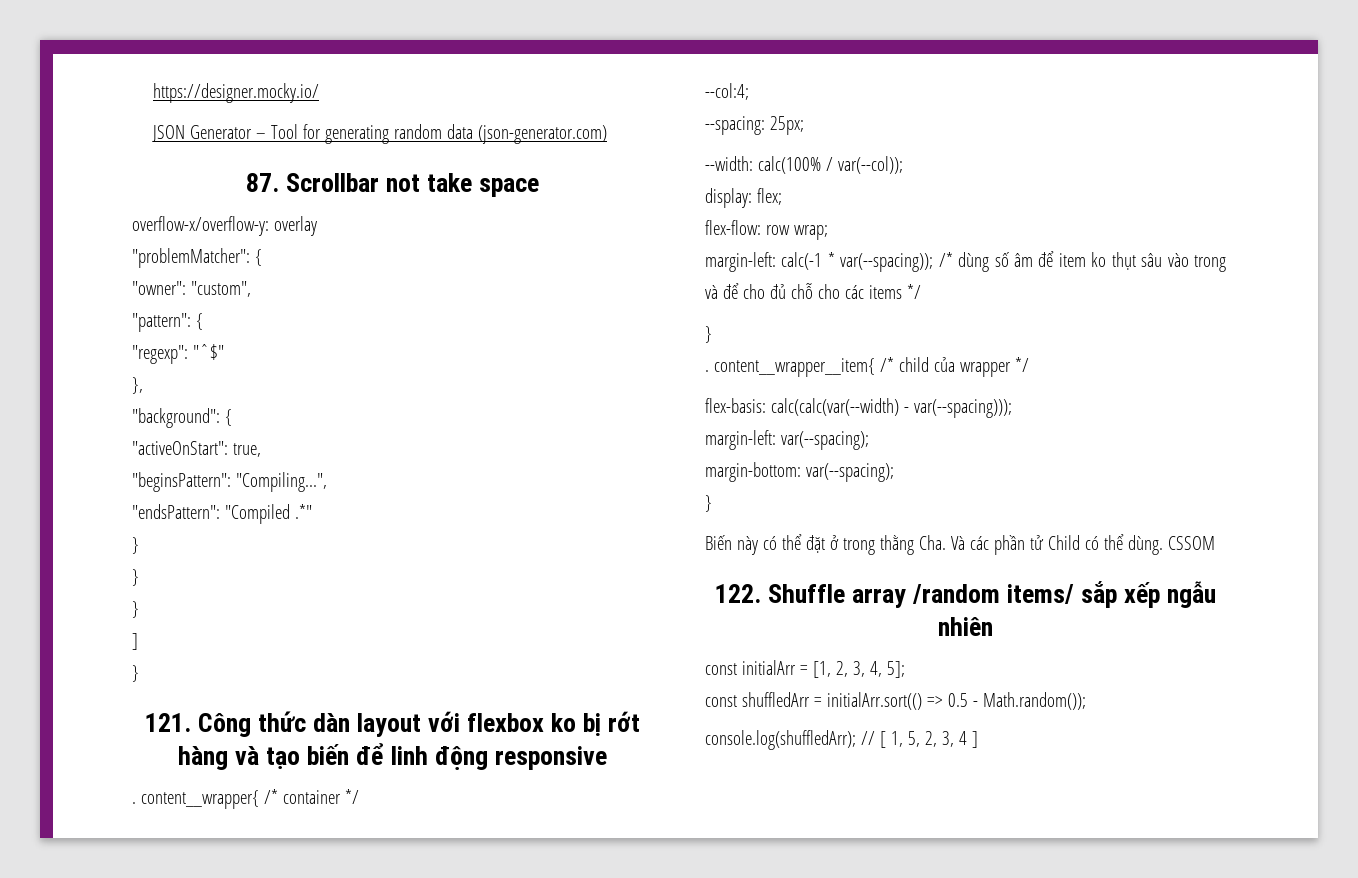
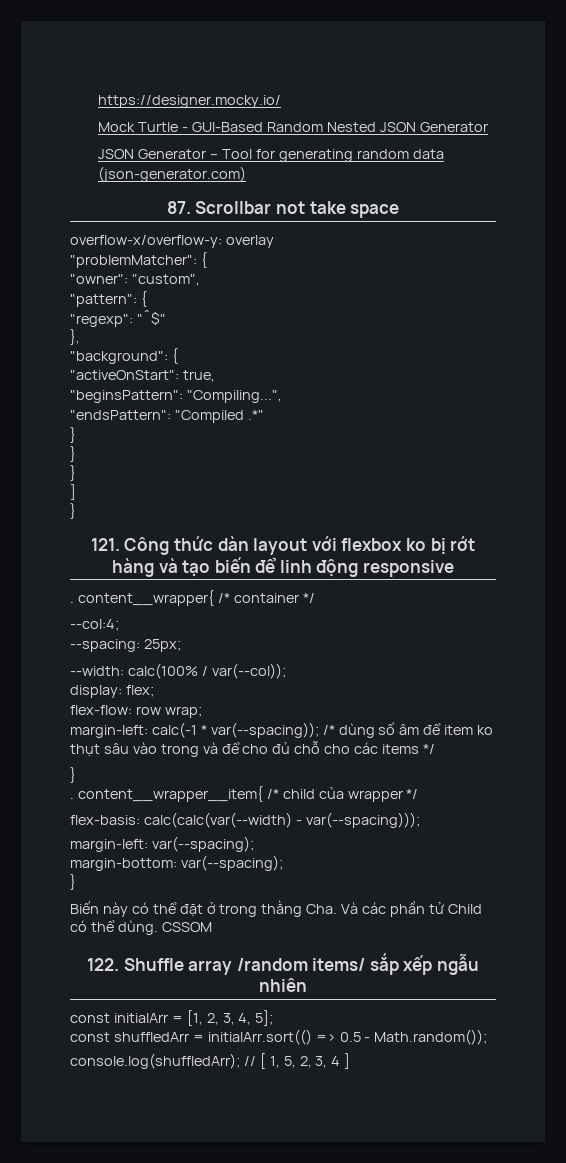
+ Mock Turtle - GUI-Based Random Nested JSON Generator

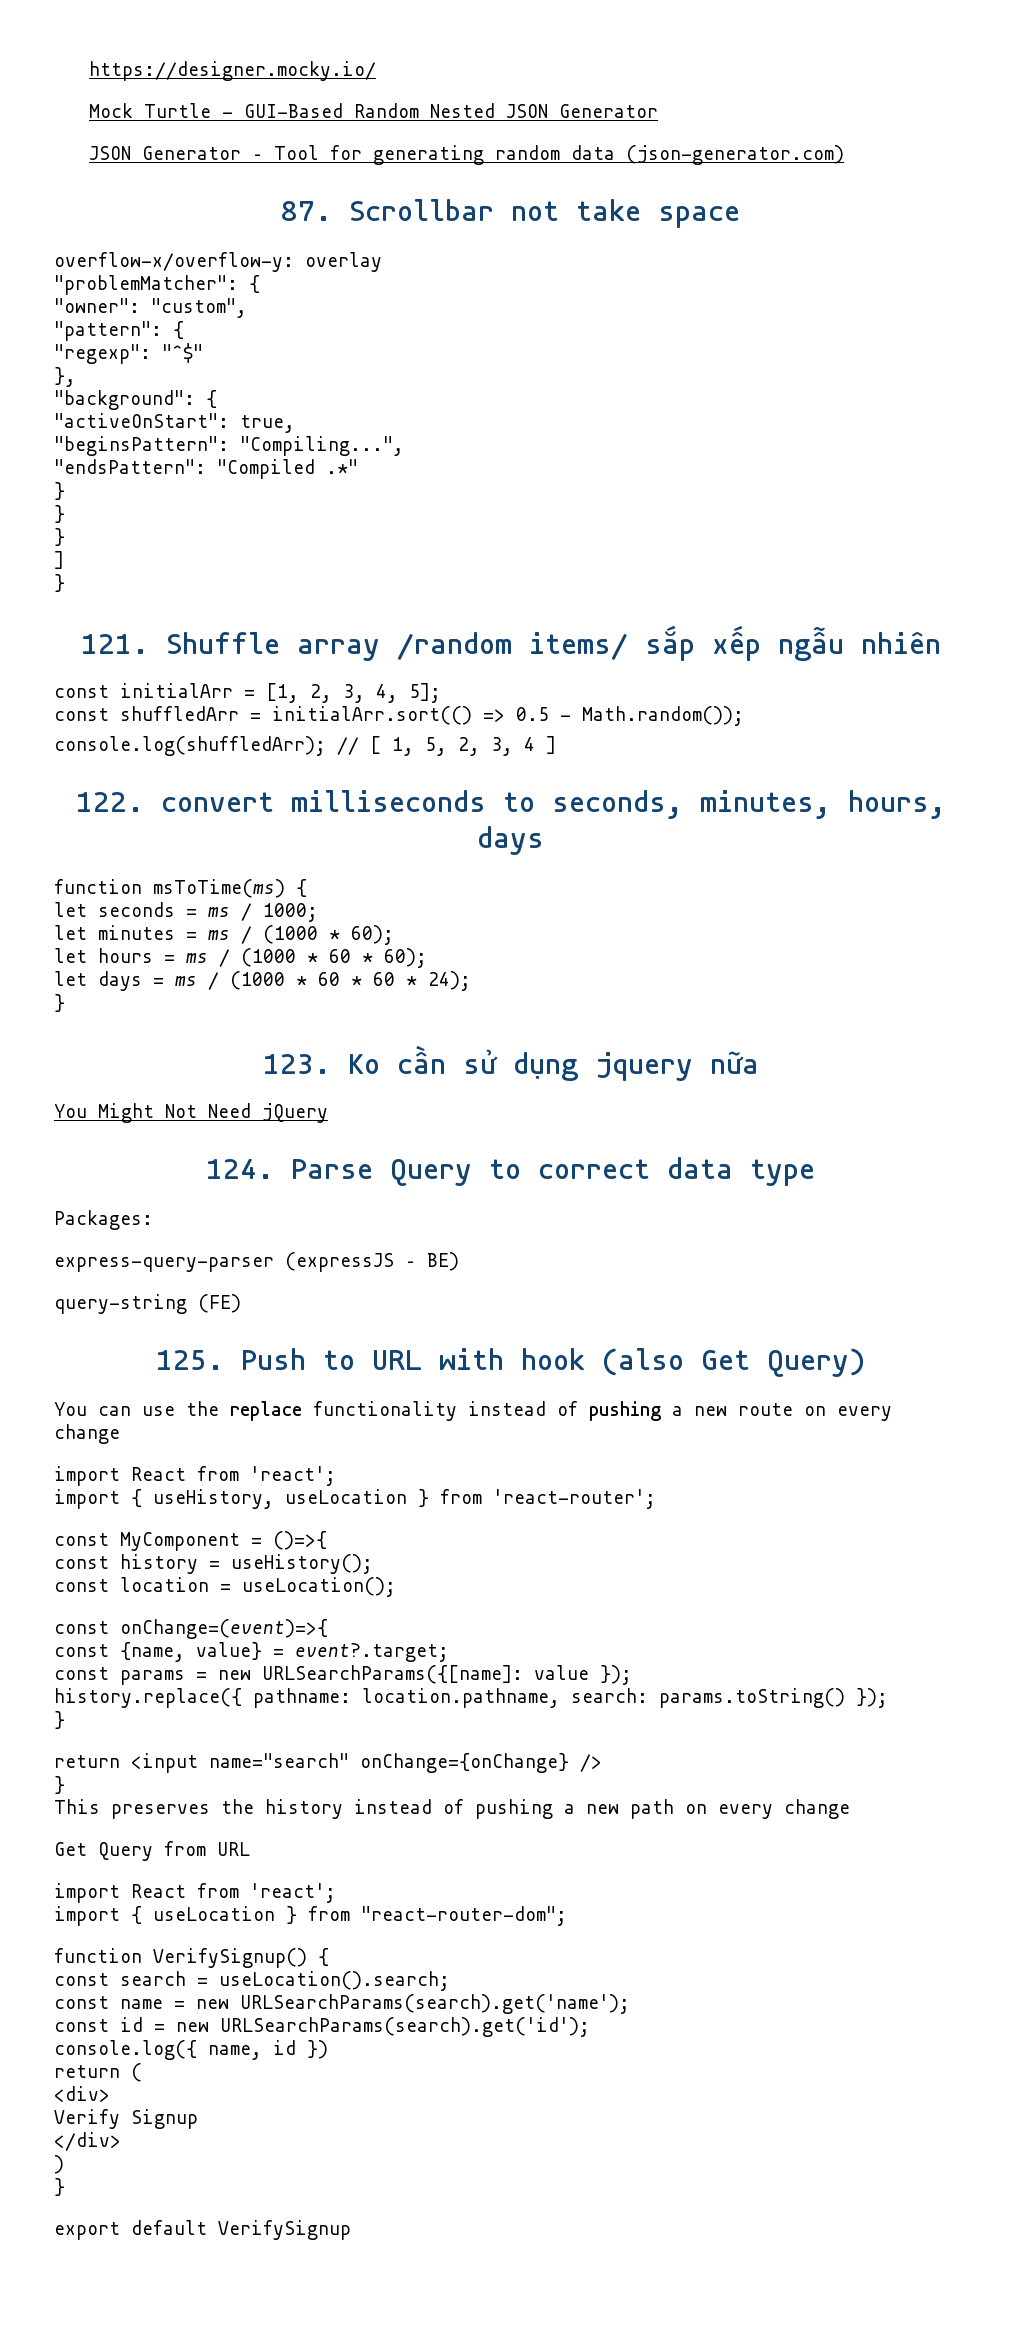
- 121. Công thức dàn layout với flexbox ko bị rớt hàng và tạo biến để linh động responsive
- . content__wrapper{ /* container */
- --col:4;
- --spacing: 25px;
- --width: calc(100% / var(--col));
- display: flex;
- flex-flow: row wrap;
- margin-left: calc(-1 * var(--spacing)); /* dùng số âm để item ko thụt sâu vào trong và để cho đủ chỗ cho các items */
- }
- . content__wrapper__item{ /* child của wrapper */
- flex-basis: calc(calc(var(--width) - var(--spacing)));
- margin-left: var(--spacing);
- margin-bottom: var(--spacing);
- }
- Biến này có thể đặt ở trong thằng Cha. Và các phần tử Child có thể dùng. CSSOM
- 122. Shuffle array /random items/ sắp xếp ngẫu nhiên
+ 121. Shuffle array /random items/ sắp xếp ngẫu nhiên
+ 122. convert milliseconds to seconds, minutes, hours, days
+ function msToTime(ms) {
+ let seconds = ms / 1000;
+ let minutes = ms / (1000 * 60);
+ let hours = ms / (1000 * 60 * 60);
+ let days = ms / (1000 * 60 * 60 * 24);
+ }
+ 123. Ko cần sử dụng jquery nữa
+ You Might Not Need jQuery
+ 124. Parse Query to correct data type
+ Packages:
+ express-query-parser (expressJS – BE)
+ query-string (FE)
+ 125. Push to URL with hook (also Get Query)
+ You can use the replace functionality instead of pushing a new route on every change
+ import React from 'react';
+ import { useHistory, useLocation } from 'react-router';
+ const MyComponent = ()=>{
+ const history = useHistory();
+ const location = useLocation();
+ const onChange=(event)=>{
+ const {name, value} = event?.target;
+ const params = new URLSearchParams({[name]: value });
+ history.replace({ pathname: location.pathname, search: params.toString() });
+ }
+ return <input name="search" onChange={onChange} />
+ }
+ This preserves the history instead of pushing a new path on every change
+ Get Query from URL
+ import React from 'react';
+ import { useLocation } from "react-router-dom";
+ function VerifySignup() {
+ const search = useLocation().search;
+ const name = new URLSearchParams(search).get('name');
+ const id = new URLSearchParams(search).get('id');
+ console.log({ name, id })
+ return (
+ <div>
+ Verify Signup
+ </div>
+ )
+ }
+ export default VerifySignup

